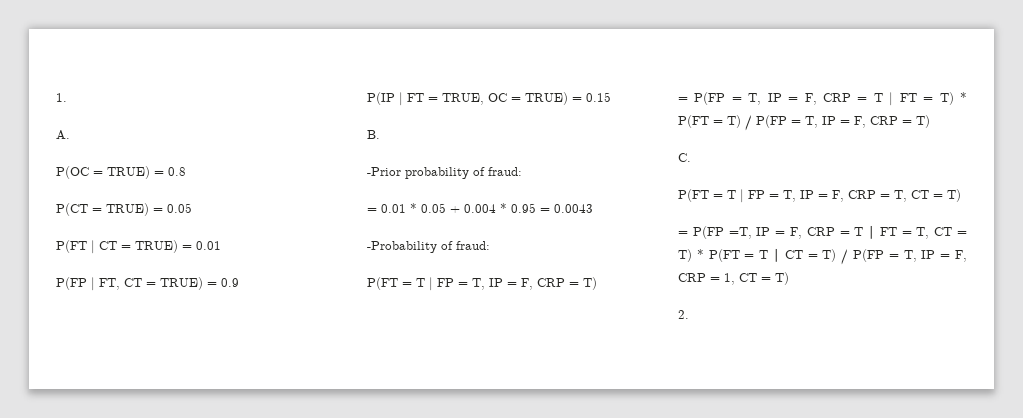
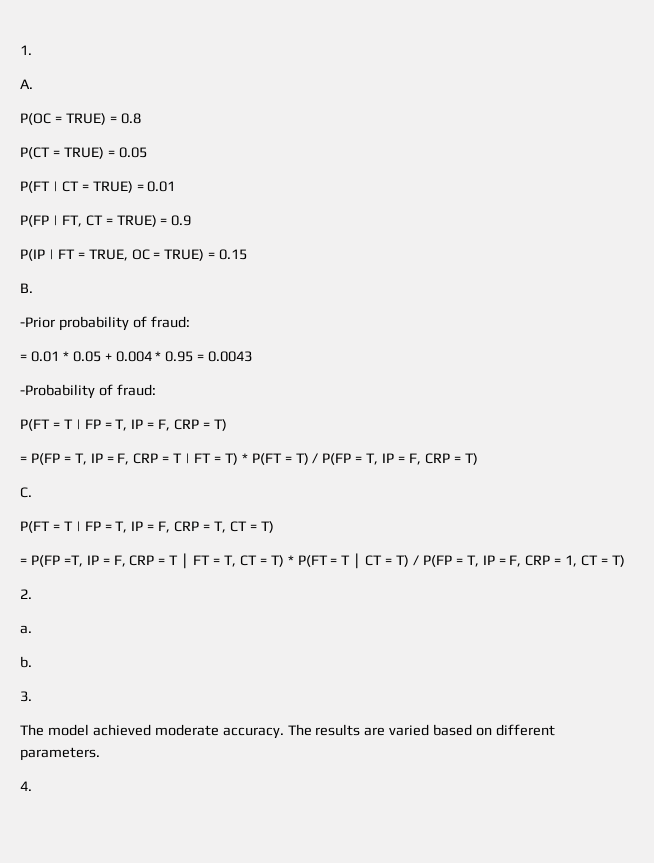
+ a.
+ b.
+ 3.
+ The model achieved moderate accuracy. The results are varied based on different parameters.
+ 4.

